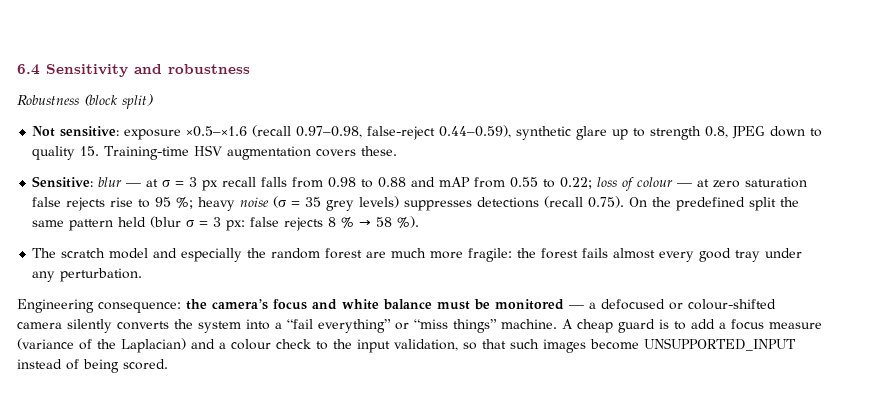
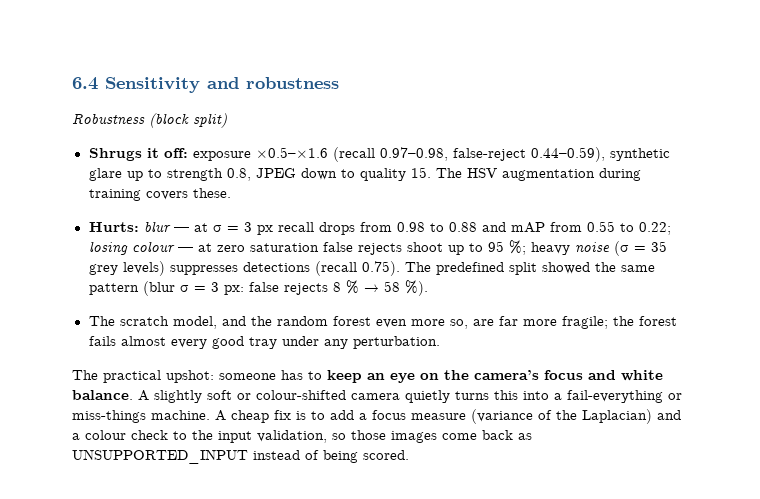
- Not sensitive: exposure ×0.5–×1.6 (recall 0.97–0.98, false-reject 0.44–0.59), synthetic glare up to strength 0.8, JPEG down to quality 15. Training-time HSV augmentation covers these.
+ Shrugs it off: exposure ×0.5–×1.6 (recall 0.97–0.98, false-reject 0.44–0.59), synthetic glare up to strength 0.8, JPEG down to quality 15. The HSV augmentation during training covers these.
- Sensitive: blur — at σ = 3 px recall falls from 0.98 to 0.88 and mAP from 0.55 to 0.22; loss of colour — at zero saturation false rejects rise to 95 %; heavy noise (σ = 35 grey levels) suppresses detections (recall 0.75). On the predefined split the same pattern held (blur σ = 3 px: false rejects 8 % → 58 %).
+ Hurts: blur — at σ = 3 px recall drops from 0.98 to 0.88 and mAP from 0.55 to 0.22; losing colour — at zero saturation false rejects shoot up to 95 %; heavy noise (σ = 35 grey levels) suppresses detections (recall 0.75). The predefined split showed the same pattern (blur σ = 3 px: false rejects 8 % → 58 %).
- The scratch model and especially the random forest are much more fragile: the forest fails almost every good tray under any perturbation.
+ The scratch model, and the random forest even more so, are far more fragile; the forest fails almost every good tray under any perturbation.
- Engineering consequence: the camera’s focus and white balance must be monitored — a defocused or colour-shifted camera silently converts the system into a “fail everything” or “miss things” machine.
+ The practical upshot: someone has to keep an eye on the camera’s focus and white balance. A slightly soft or colour-shifted camera quietly turns this into a fail-everything or miss-things machine.
- A cheap guard is to add a focus measure (variance of the Laplacian) and a colour check to the input validation, so that such images become UNSUPPORTED_INPUT instead of being scored.
+ A cheap fix is to add a focus measure (variance of the Laplacian) and a colour check to the input validation, so those images come back as UNSUPPORTED_INPUT instead of being scored.

